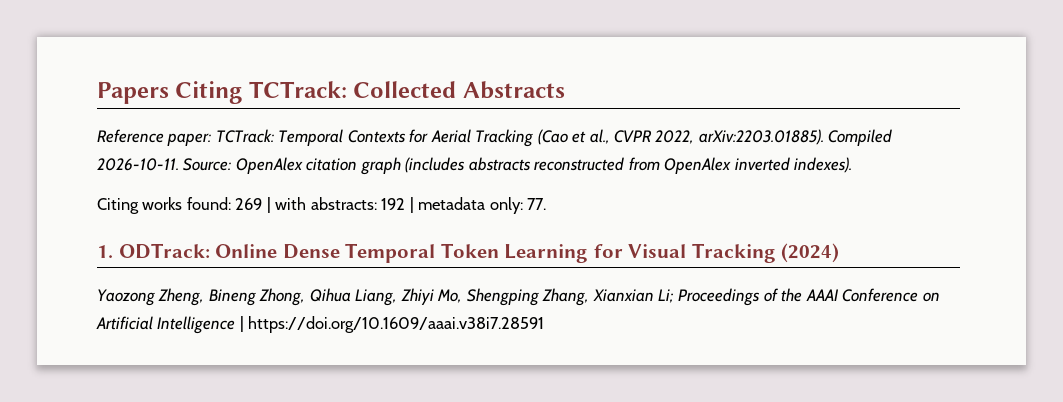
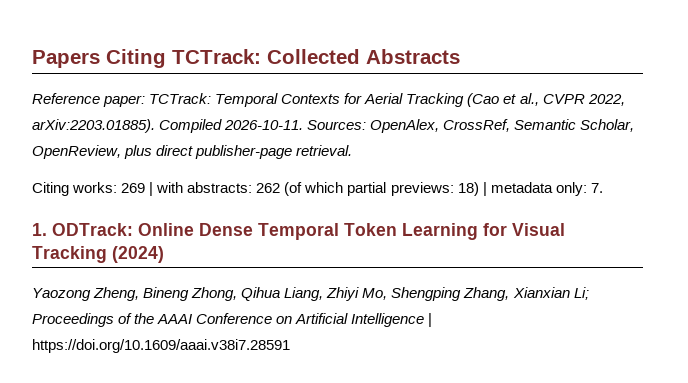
- Source: OpenAlex citation graph (includes abstracts reconstructed from OpenAlex inverted indexes).
- Citing works found: 269 | with abstracts: 192 | metadata only: 77.
+ Sources: OpenAlex, CrossRef, Semantic Scholar, OpenReview, plus direct publisher-page retrieval.
+ Citing works: 269 | with abstracts: 262 (of which partial previews: 18) | metadata only: 7.

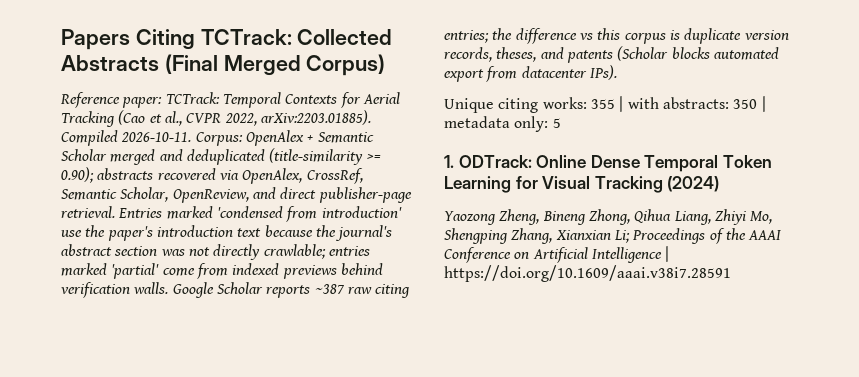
- Papers Citing TCTrack: Collected Abstracts
+ Papers Citing TCTrack: Collected Abstracts (Final Merged Corpus)
- Sources: OpenAlex, CrossRef, Semantic Scholar, OpenReview, plus direct publisher-page retrieval.
- Citing works: 269 | with abstracts: 262 (of which partial previews: 18) | metadata only: 7.
+ Corpus: OpenAlex + Semantic Scholar merged and deduplicated (title-similarity >= 0.90); abstracts recovered via OpenAlex, CrossRef, Semantic Scholar, OpenReview, and direct publisher-page retrieval. Entries marked 'condensed from introduction' use the paper's introduction text because the journal's abstract section was not directly crawlable; entries marked 'partial' come from indexed previews behind verification walls. Google Scholar reports ~387 raw citing entries; the difference vs this corpus is duplicate version records, theses, and patents (Scholar blocks automated export from datacenter IPs).
+ Unique citing works: 355 | with abstracts: 350 | metadata only: 5

